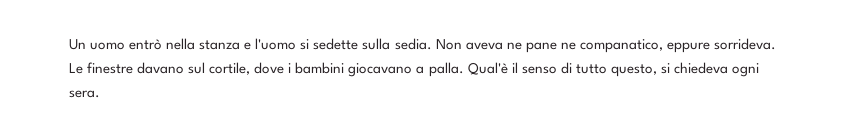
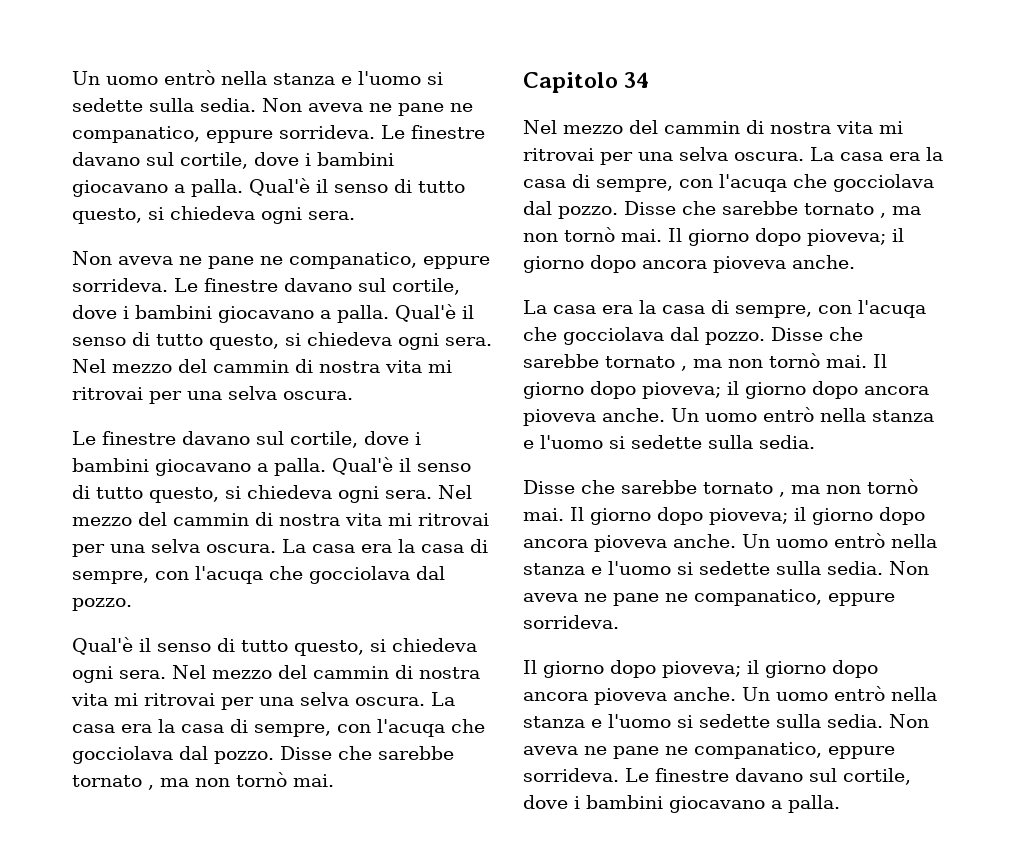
+ Non aveva ne pane ne companatico, eppure sorrideva. Le finestre davano sul cortile, dove i bambini giocavano a palla. Qual'è il senso di tutto questo, si chiedeva ogni sera. Nel mezzo del cammin di nostra vita mi ritrovai per una selva oscura.
+ Le finestre davano sul cortile, dove i bambini giocavano a palla. Qual'è il senso di tutto questo, si chiedeva ogni sera. Nel mezzo del cammin di nostra vita mi ritrovai per una selva oscura. La casa era la casa di sempre, con l'acuqa che gocciolava dal pozzo.
+ Qual'è il senso di tutto questo, si chiedeva ogni sera. Nel mezzo del cammin di nostra vita mi ritrovai per una selva oscura. La casa era la casa di sempre, con l'acuqa che gocciolava dal pozzo. Disse che sarebbe tornato , ma non tornò mai.
+ Capitolo 34
+ Nel mezzo del cammin di nostra vita mi ritrovai per una selva oscura. La casa era la casa di sempre, con l'acuqa che gocciolava dal pozzo. Disse che sarebbe tornato , ma non tornò mai. Il giorno dopo pioveva; il giorno dopo ancora pioveva anche.
+ La casa era la casa di sempre, con l'acuqa che gocciolava dal pozzo. Disse che sarebbe tornato , ma non tornò mai. Il giorno dopo pioveva; il giorno dopo ancora pioveva anche. Un uomo entrò nella stanza e l'uomo si sedette sulla sedia.
+ Disse che sarebbe tornato , ma non tornò mai. Il giorno dopo pioveva; il giorno dopo ancora pioveva anche. Un uomo entrò nella stanza e l'uomo si sedette sulla sedia. Non aveva ne pane ne companatico, eppure sorrideva.
+ Il giorno dopo pioveva; il giorno dopo ancora pioveva anche. Un uomo entrò nella stanza e l'uomo si sedette sulla sedia. Non aveva ne pane ne companatico, eppure sorrideva. Le finestre davano sul cortile, dove i bambini giocavano a palla.

